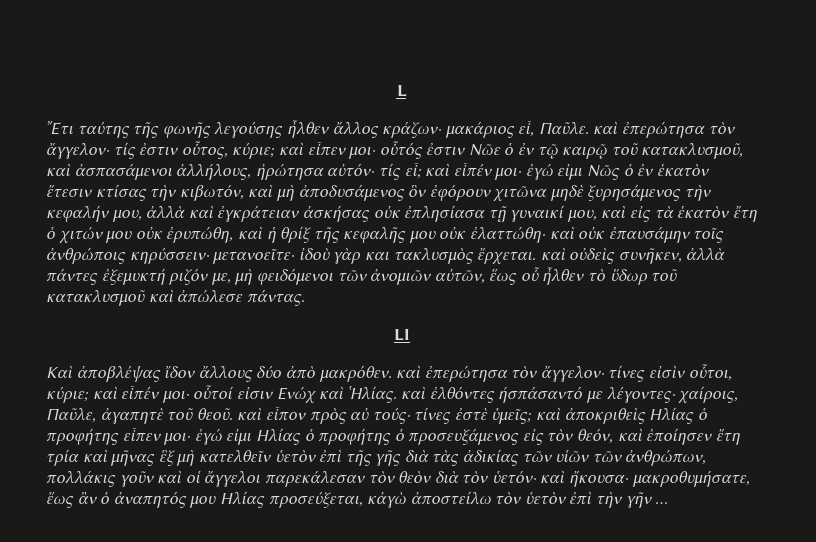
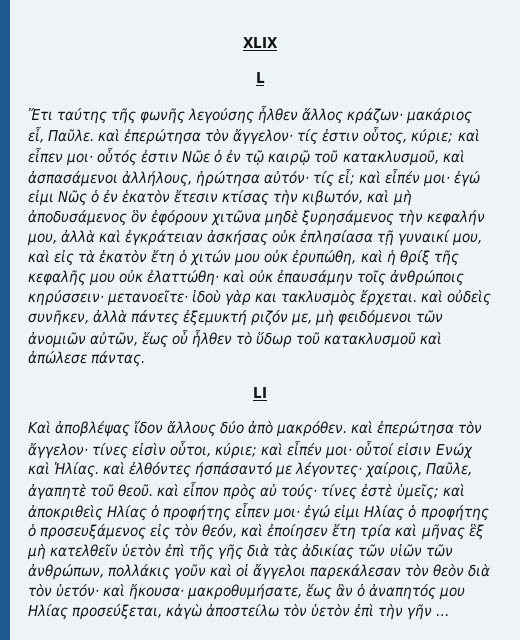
+ XLIX

